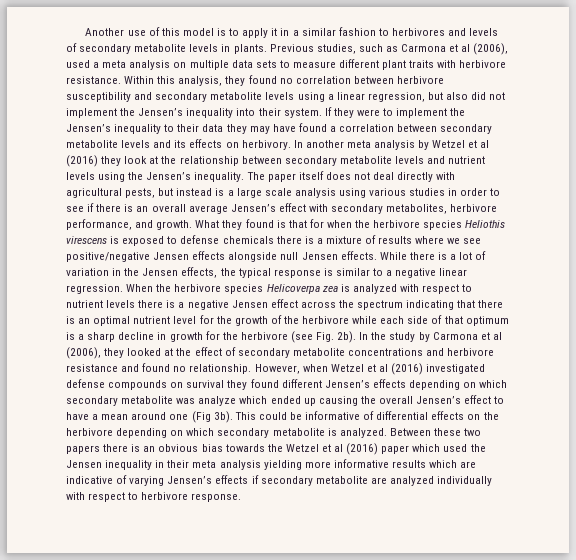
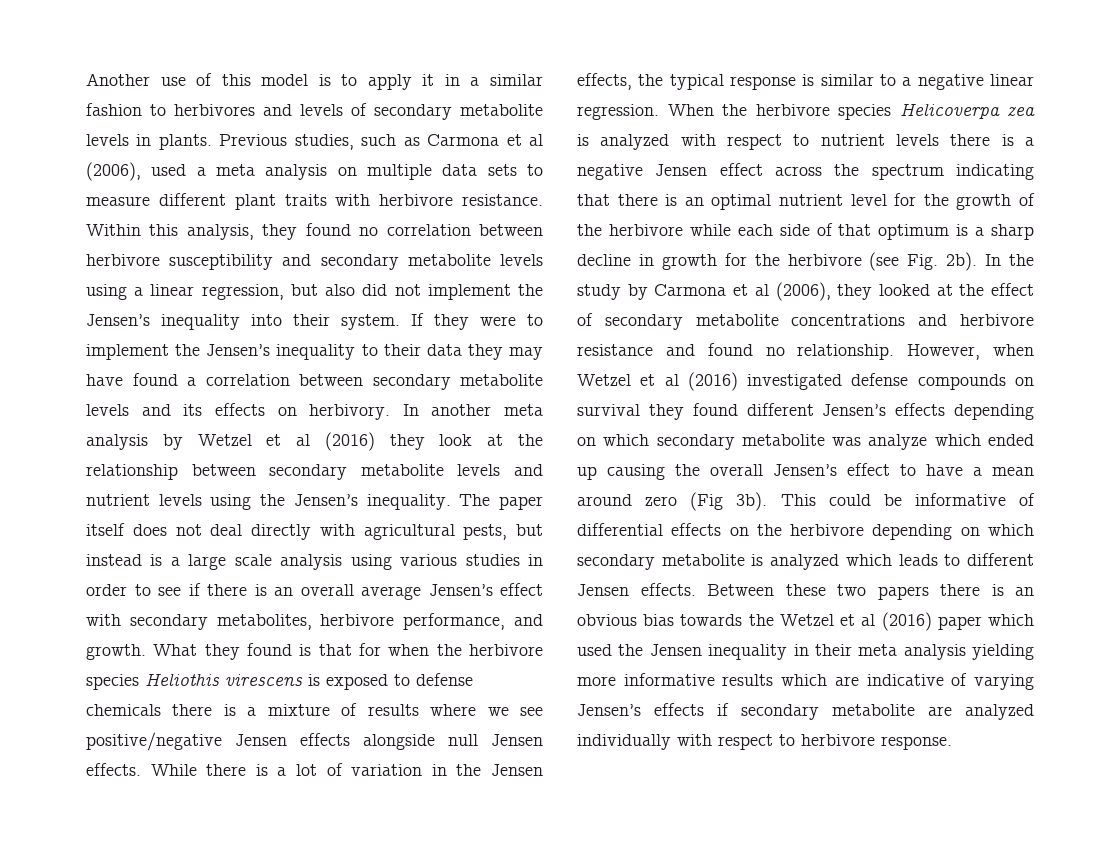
- However, when Wetzel et al (2016) investigated defense compounds on survival they found different Jensen’s effects depending on which secondary metabolite was analyze which ended up causing the overall Jensen’s effect to have a mean around one (Fig 3b).
+ However, when Wetzel et al (2016) investigated defense compounds on survival they found different Jensen’s effects depending on which secondary metabolite was analyze which ended up causing the overall Jensen’s effect to have a mean around zero (Fig 3b).
- This could be informative of differential effects on the herbivore depending on which secondary metabolite is analyzed.
+ This could be informative of differential effects on the herbivore depending on which secondary metabolite is analyzed which leads to different Jensen effects.

